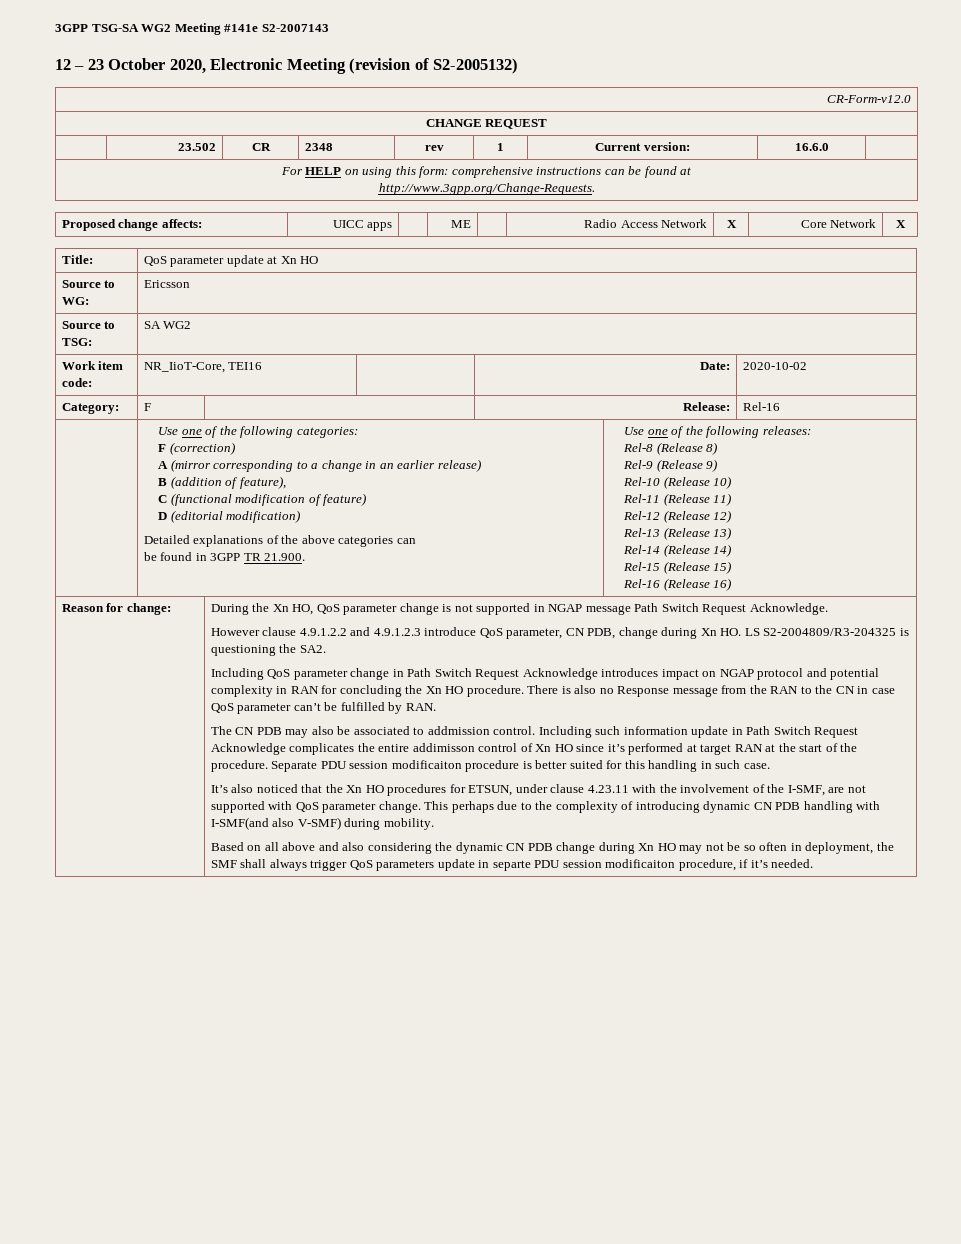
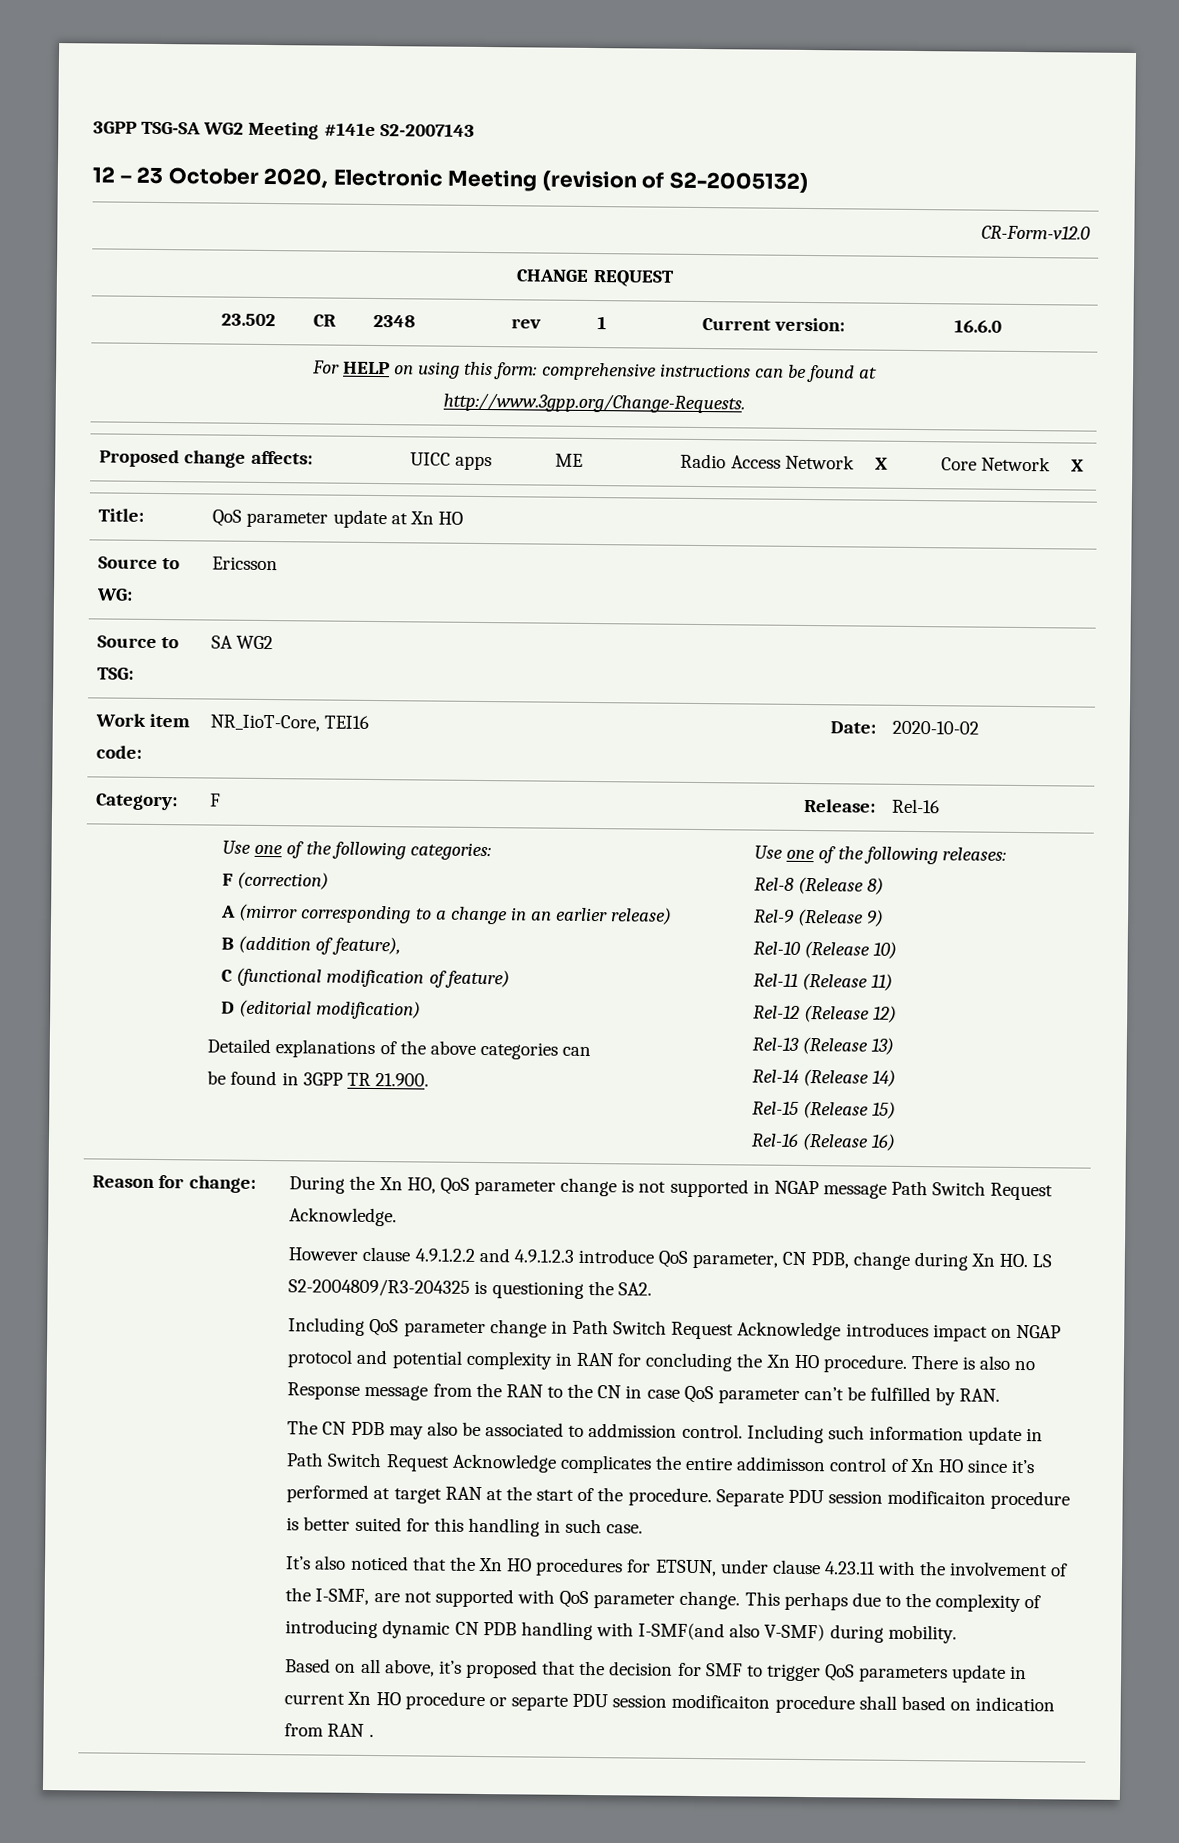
- Based on all above and also considering the dynamic CN PDB change during Xn HO may not be so often in deployment, the SMF shall always trigger QoS parameters update in separte PDU session modificaiton procedure, if it’s needed.
+ Based on all above, it’s proposed that the decision for SMF to trigger QoS parameters update in current Xn HO procedure or separte PDU session modificaiton procedure shall based on indication from RAN .

